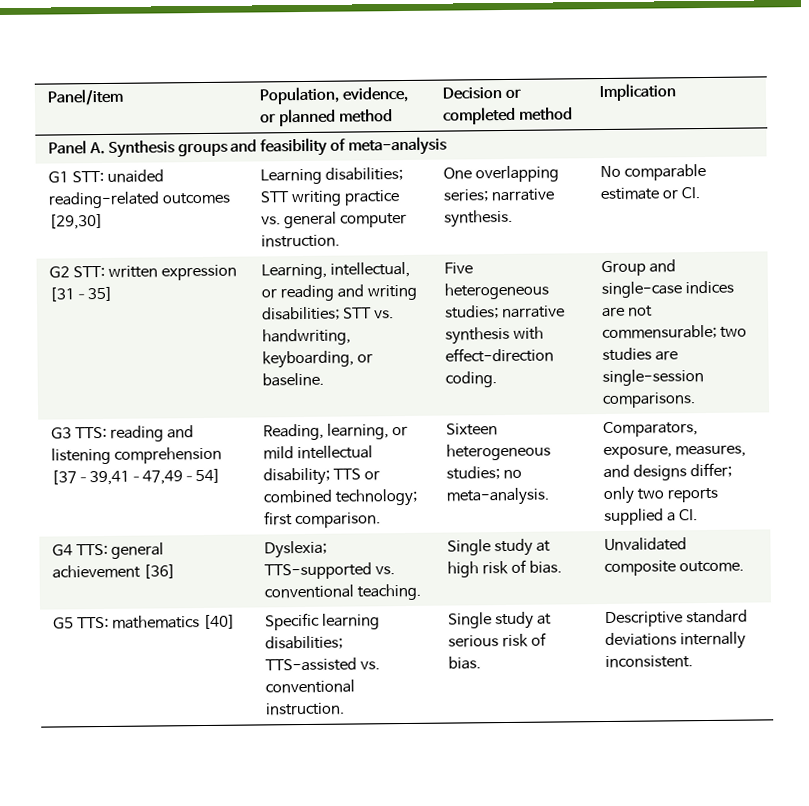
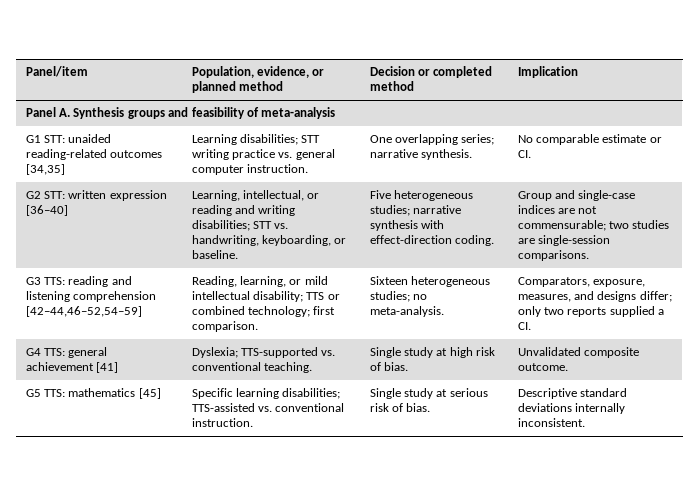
- G1 STT: unaided reading-related outcomes [29,30] | Learning disabilities; STT writing practice vs. general computer instruction. | One overlapping series; narrative synthesis. | No comparable estimate or CI.
+ G1 STT: unaided reading-related outcomes [34,35] | Learning disabilities; STT writing practice vs. general computer instruction. | One overlapping series; narrative synthesis. | No comparable estimate or CI.
- G2 STT: written expression [31–35] | Learning, intellectual, or reading and writing disabilities; STT vs. handwriting, keyboarding, or baseline. | Five heterogeneous studies; narrative synthesis with effect-direction coding. | Group and single-case indices are not commensurable; two studies are single-session comparisons.
+ G2 STT: written expression [36–40] | Learning, intellectual, or reading and writing disabilities; STT vs. handwriting, keyboarding, or baseline. | Five heterogeneous studies; narrative synthesis with effect-direction coding. | Group and single-case indices are not commensurable; two studies are single-session comparisons.
- G3 TTS: reading and listening comprehension [37–39,41–47,49–54] | Reading, learning, or mild intellectual disability; TTS or combined technology; first comparison. | Sixteen heterogeneous studies; no meta-analysis. | Comparators, exposure, measures, and designs differ; only two reports supplied a CI.
+ G3 TTS: reading and listening comprehension [42–44,46–52,54–59] | Reading, learning, or mild intellectual disability; TTS or combined technology; first comparison. | Sixteen heterogeneous studies; no meta-analysis. | Comparators, exposure, measures, and designs differ; only two reports supplied a CI.
- G4 TTS: general achievement [36] | Dyslexia; TTS-supported vs. conventional teaching. | Single study at high risk of bias. | Unvalidated composite outcome.
+ G4 TTS: general achievement [41] | Dyslexia; TTS-supported vs. conventional teaching. | Single study at high risk of bias. | Unvalidated composite outcome.
- G5 TTS: mathematics [40] | Specific learning disabilities; TTS-assisted vs. conventional instruction. | Single study at serious risk of bias. | Descriptive standard deviations internally inconsistent.
+ G5 TTS: mathematics [45] | Specific learning disabilities; TTS-assisted vs. conventional instruction. | Single study at serious risk of bias. | Descriptive standard deviations internally inconsistent.

